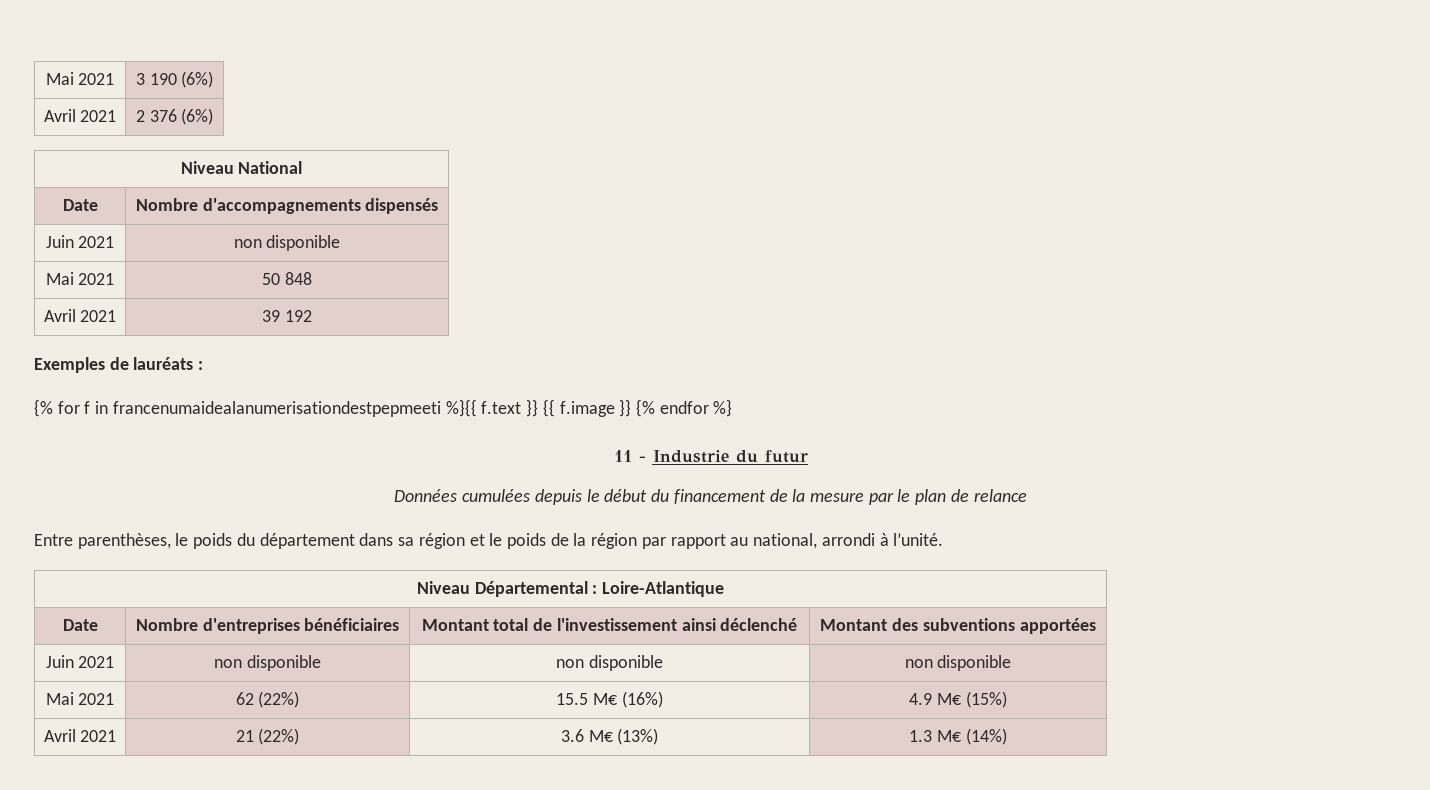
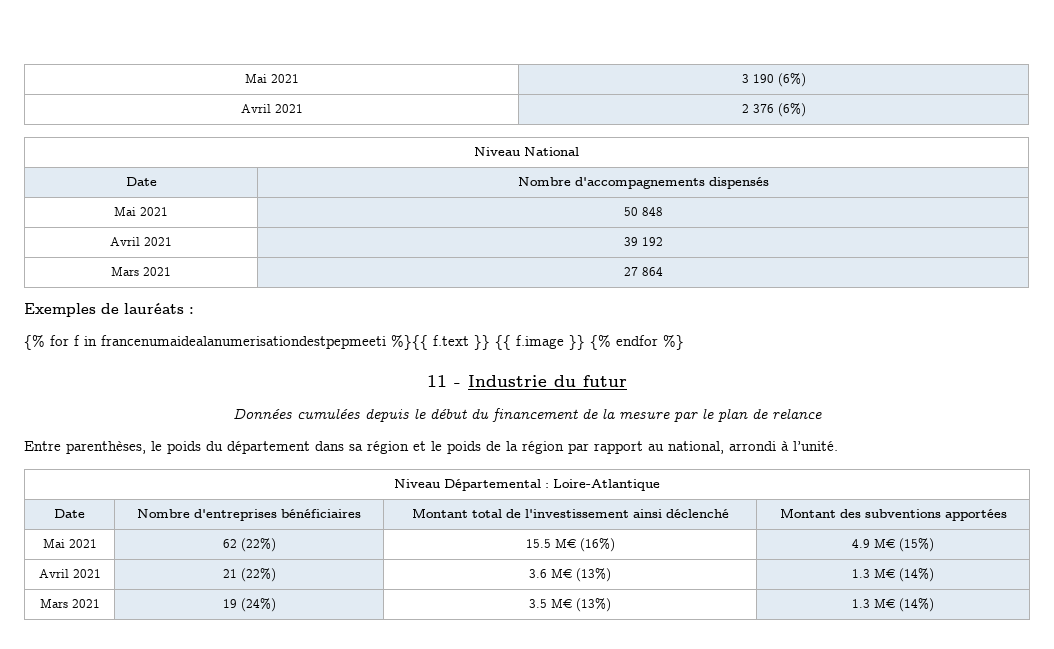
  Date | Nombre d'accompagnements dispensés
- Juin 2021 | non disponible
+ Mars 2021 | 27 864
- Juin 2021 | non disponible | non disponible | non disponible
+ Mars 2021 | 19 (24%) | 3.5 M€ (13%) | 1.3 M€ (14%)

